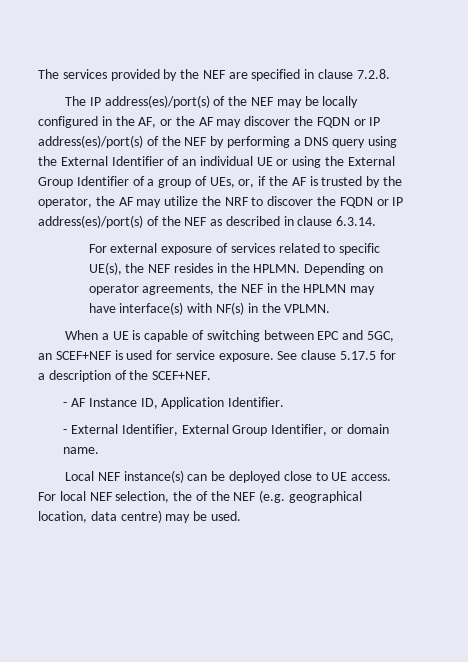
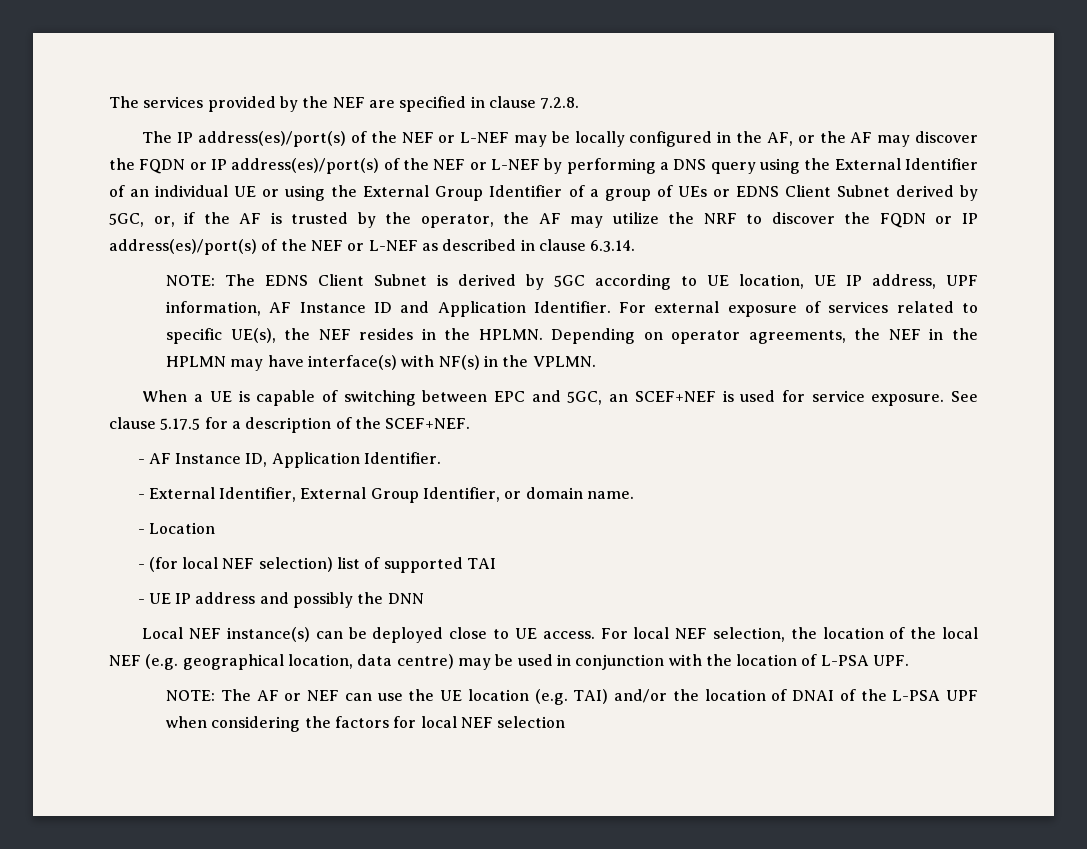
- The IP address(es)/port(s) of the NEF may be locally configured in the AF, or the AF may discover the FQDN or IP address(es)/port(s) of the NEF by performing a DNS query using the External Identifier of an individual UE or using the External Group Identifier of a group of UEs, or, if the AF is trusted by the operator, the AF may utilize the NRF to discover the FQDN or IP address(es)/port(s) of the NEF as described in clause 6.3.14.
+ The IP address(es)/port(s) of the NEF or L-NEF may be locally configured in the AF, or the AF may discover the FQDN or IP address(es)/port(s) of the NEF or L-NEF by performing a DNS query using the External Identifier of an individual UE or using the External Group Identifier of a group of UEs or EDNS Client Subnet derived by 5GC, or, if the AF is trusted by the operator, the AF may utilize the NRF to discover the FQDN or IP address(es)/port(s) of the NEF or L-NEF as described in clause 6.3.14.
+ NOTE: The EDNS Client Subnet is derived by 5GC according to UE location, UE IP address, UPF information, AF Instance ID and Application Identifier.
+ - Location
+ - (for local NEF selection) list of supported TAI
+ - UE IP address and possibly the DNN
- For local NEF selection, the of the NEF (e.g. geographical location, data centre) may be used.
+ For local NEF selection, the location of the local NEF (e.g. geographical location, data centre) may be used in conjunction with the location of L-PSA UPF.
+ NOTE: The AF or NEF can use the UE location (e.g. TAI) and/or the location of DNAI of the L-PSA UPF when considering the factors for local NEF selection

